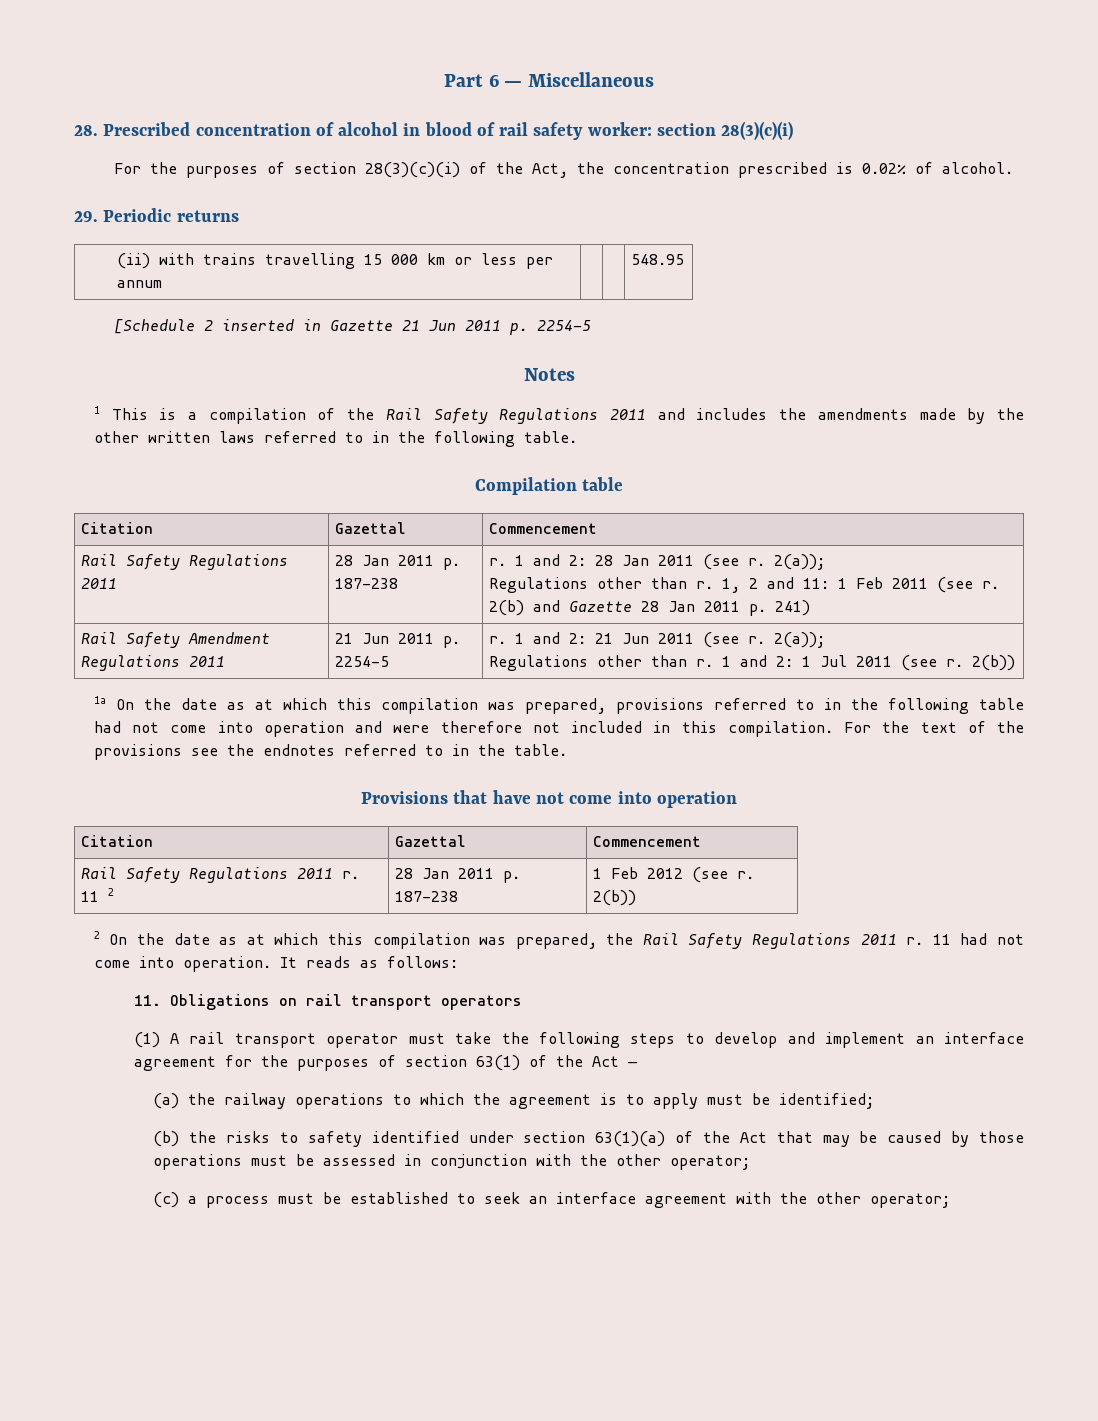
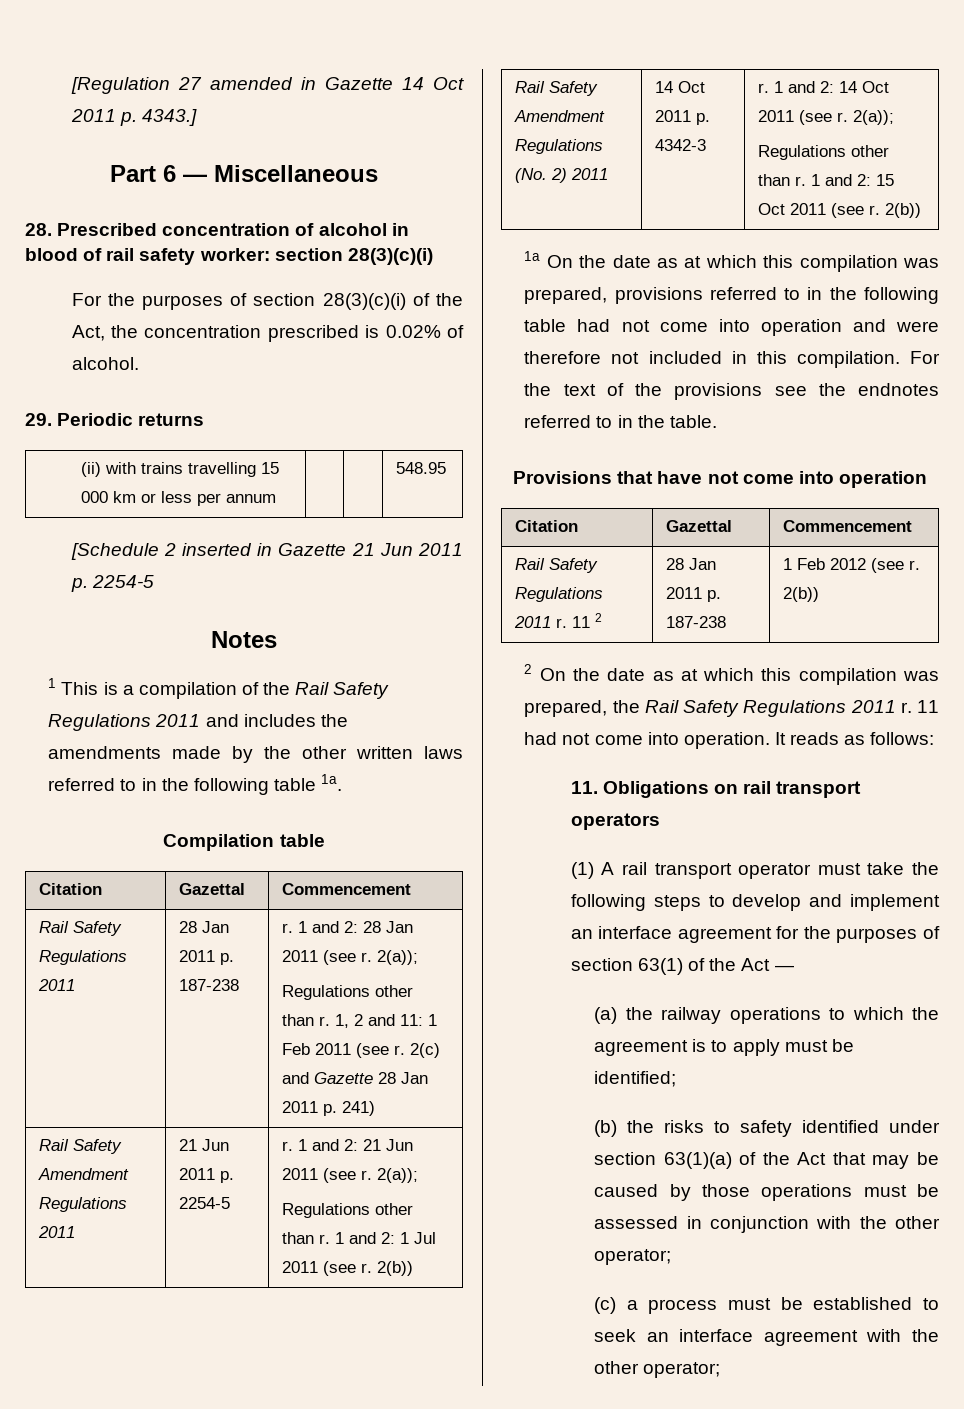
+ [Regulation 27 amended in Gazette 14 Oct 2011 p. 4343.]
- 1 This is a compilation of the Rail Safety Regulations 2011 and includes the amendments made by the other written laws referred to in the following table.
+ 1 This is a compilation of the Rail Safety Regulations 2011 and includes the amendments made by the other written laws referred to in the following table 1a.
  Rail Safety Regulations 2011 | 28 Jan 2011 p. 187-238 | r. 1 and 2: 28 Jan 2011 (see r. 2(a));
- Regulations other than r. 1, 2 and 11: 1 Feb 2011 (see r. 2(b) and Gazette 28 Jan 2011 p. 241)
+ Regulations other than r. 1, 2 and 11: 1 Feb 2011 (see r. 2(c) and Gazette 28 Jan 2011 p. 241)
+ Rail Safety Amendment Regulations (No. 2) 2011 | 14 Oct 2011 p. 4342-3 | r. 1 and 2: 14 Oct 2011 (see r. 2(a));
+ Regulations other than r. 1 and 2: 15 Oct 2011 (see r. 2(b))

